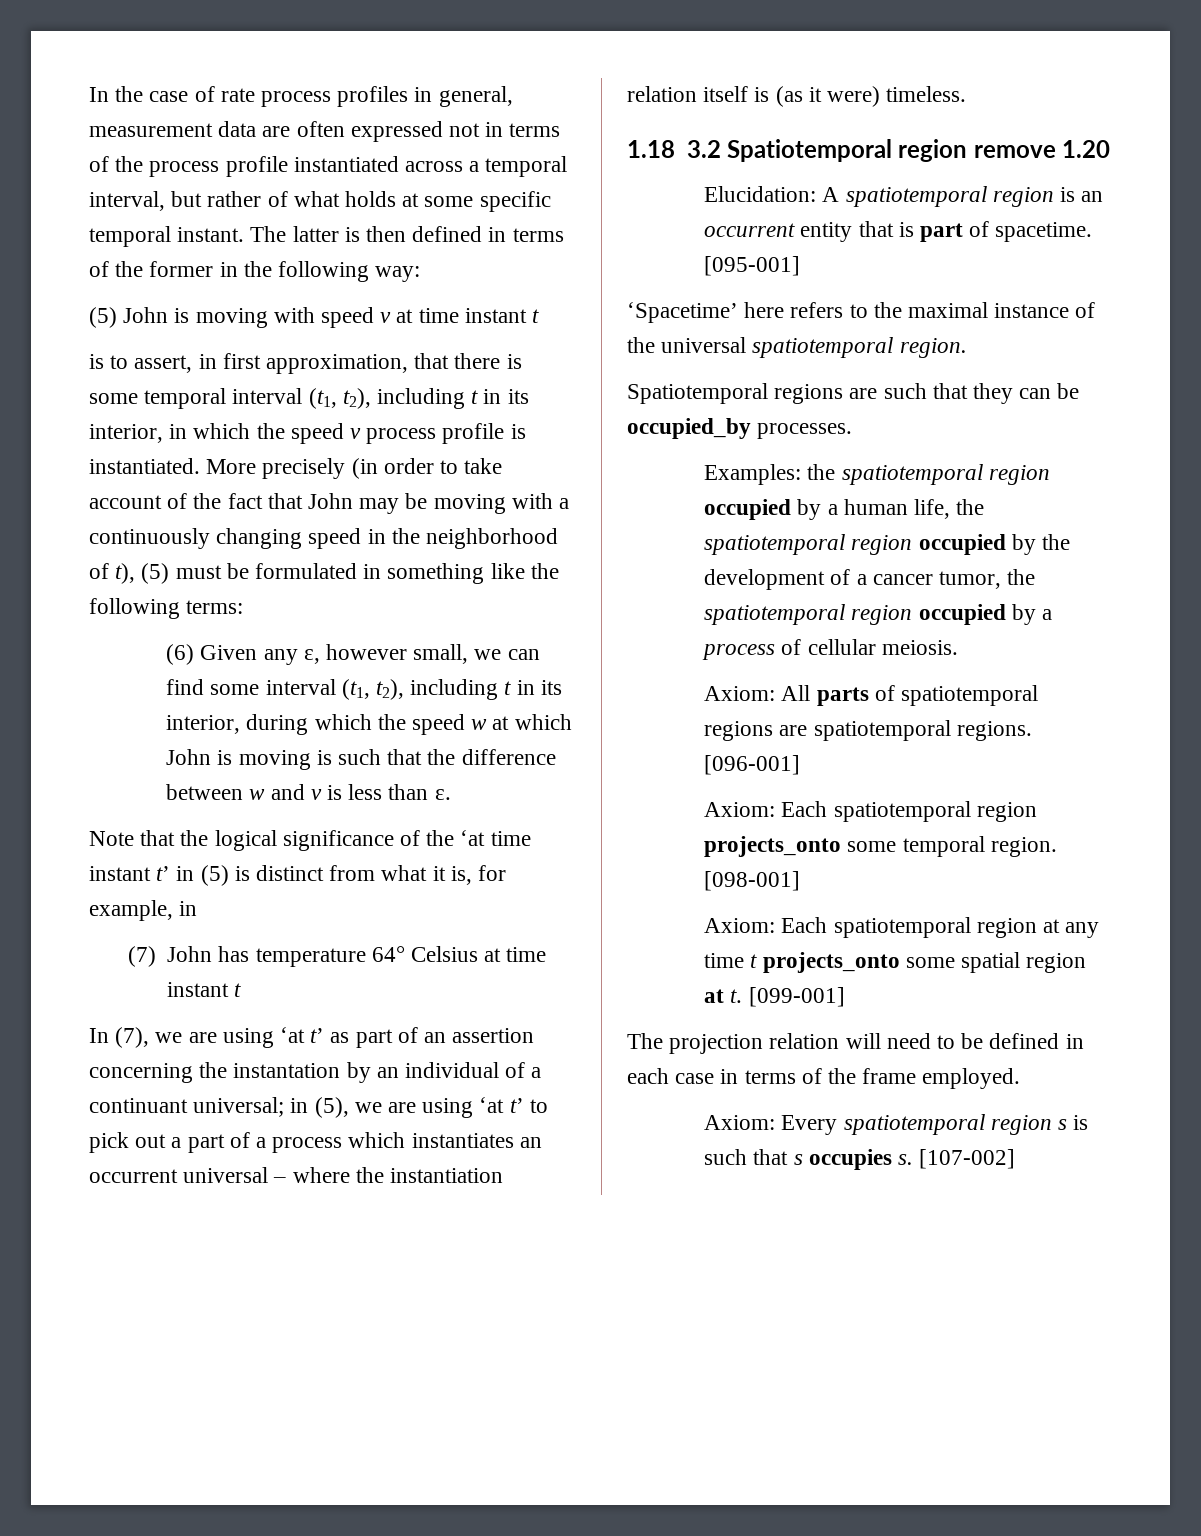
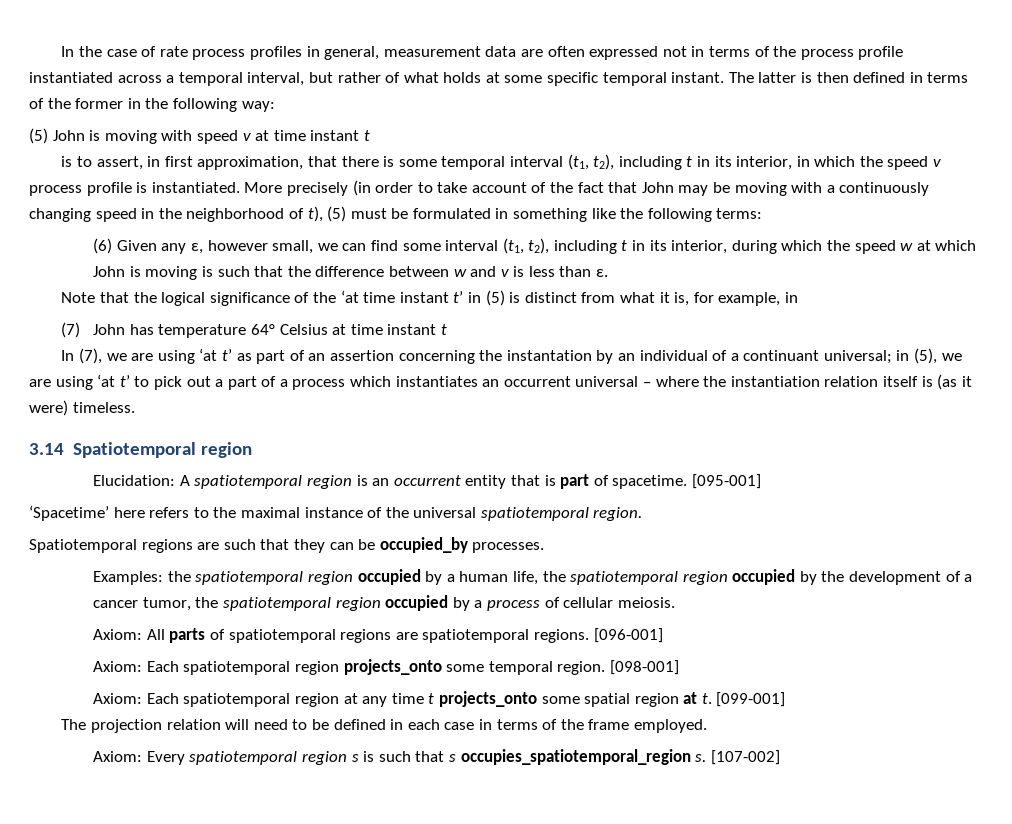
- 1.18 3.2 Spatiotemporal region remove 1.20
+ 3.14 Spatiotemporal region
- Axiom: Every spatiotemporal region s is such that s occupies s.
+ Axiom: Every spatiotemporal region s is such that s occupies_spatiotemporal_region s.

